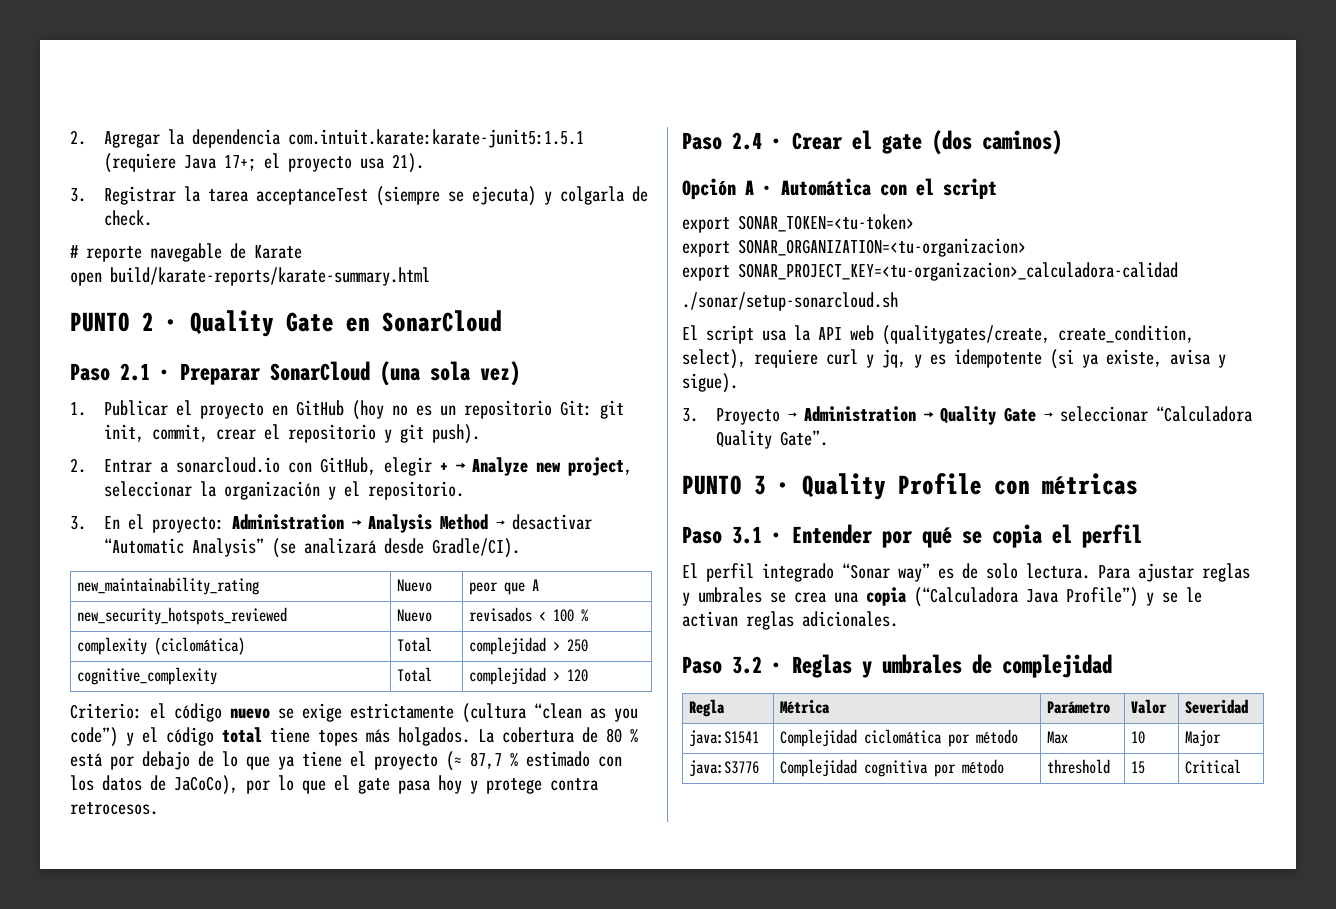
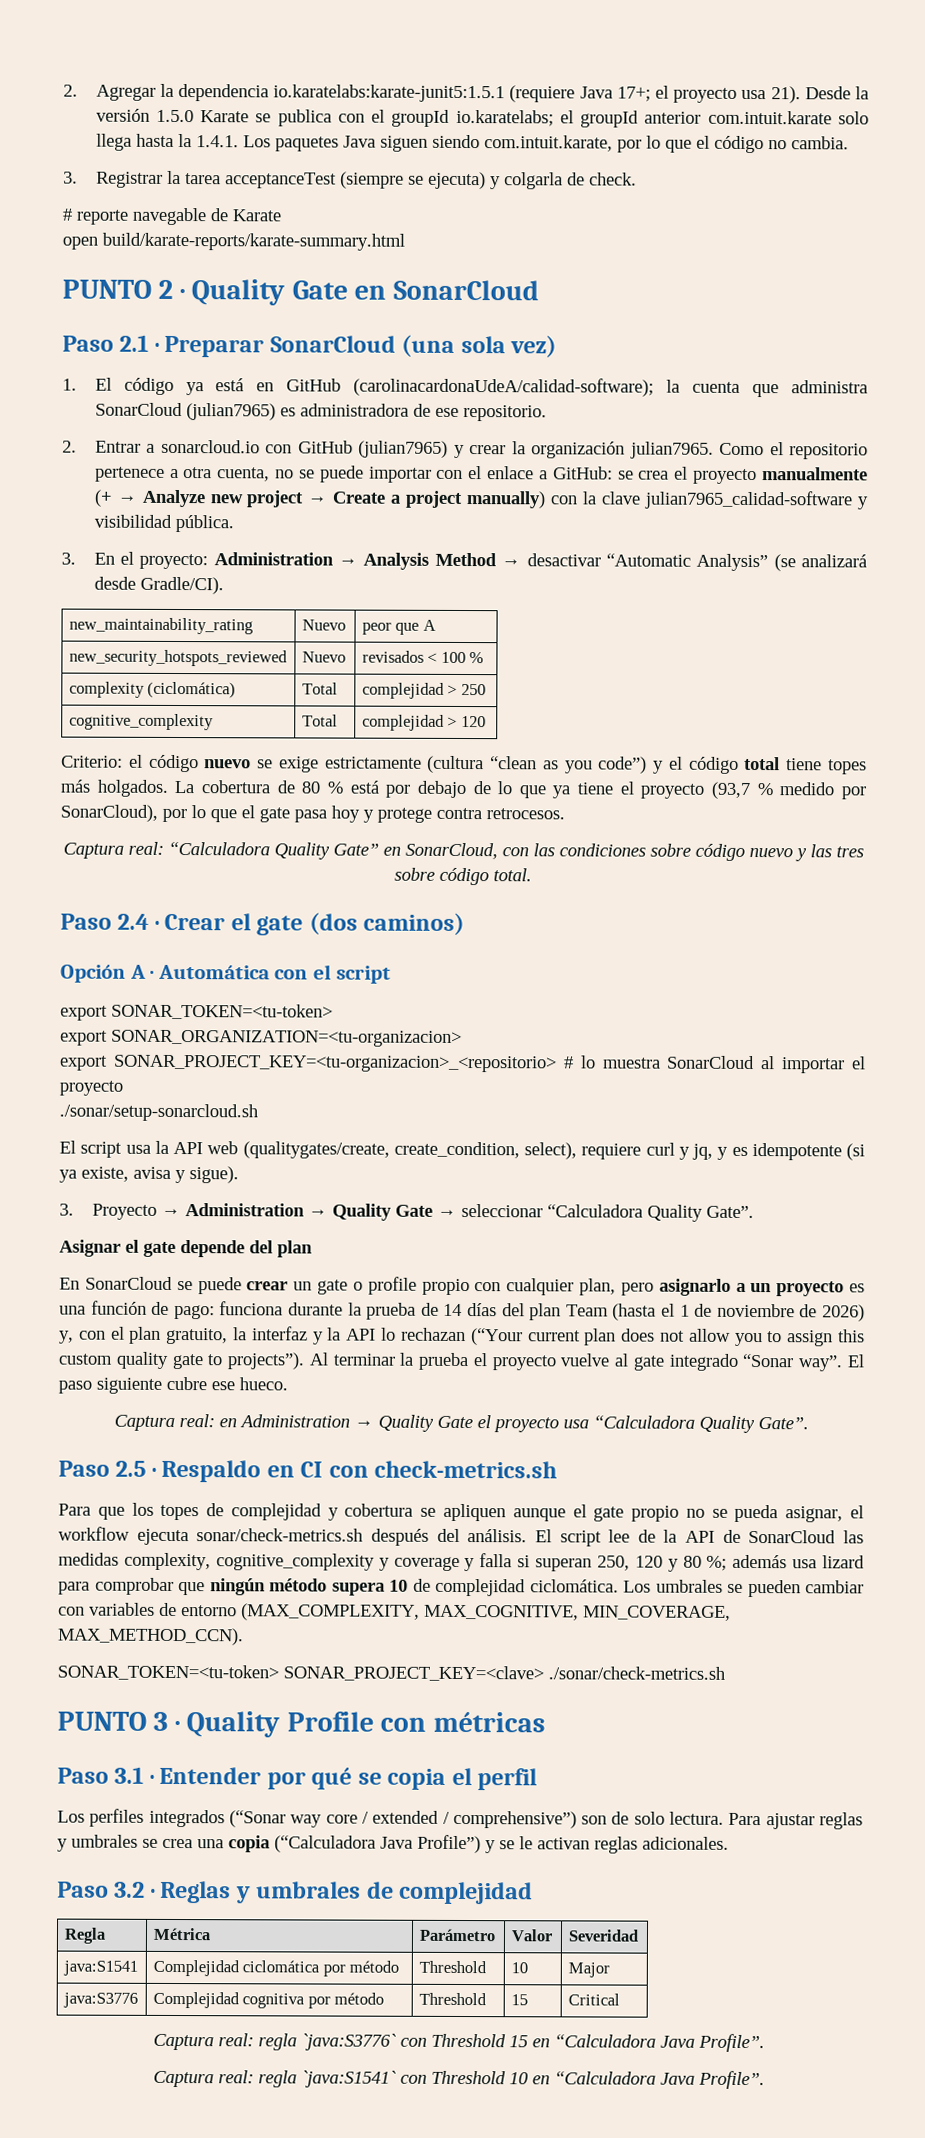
- 2. Agregar la dependencia com.intuit.karate:karate-junit5:1.5.1 (requiere Java 17+; el proyecto usa 21).
+ 2. Agregar la dependencia io.karatelabs:karate-junit5:1.5.1 (requiere Java 17+; el proyecto usa 21). Desde la versión 1.5.0 Karate se publica con el groupId io.karatelabs; el groupId anterior com.intuit.karate solo llega hasta la 1.4.1. Los paquetes Java siguen siendo com.intuit.karate, por lo que el código no cambia.
- 1. Publicar el proyecto en GitHub (hoy no es un repositorio Git: git init, commit, crear el repositorio y git push).
+ 1. El código ya está en GitHub (carolinacardonaUdeA/calidad-software); la cuenta que administra SonarCloud (julian7965) es administradora de ese repositorio.
- 2. Entrar a sonarcloud.io con GitHub, elegir + → Analyze new project, seleccionar la organización y el repositorio.
+ 2. Entrar a sonarcloud.io con GitHub (julian7965) y crear la organización julian7965. Como el repositorio pertenece a otra cuenta, no se puede importar con el enlace a GitHub: se crea el proyecto manualmente (+ → Analyze new project → Create a project manually) con la clave julian7965_calidad-software y visibilidad pública.
- La cobertura de 80 % está por debajo de lo que ya tiene el proyecto (≈ 87,7 % estimado con los datos de JaCoCo), por lo que el gate pasa hoy y protege contra retrocesos.
+ La cobertura de 80 % está por debajo de lo que ya tiene el proyecto (93,7 % medido por SonarCloud), por lo que el gate pasa hoy y protege contra retrocesos.
+ Captura real: “Calculadora Quality Gate” en SonarCloud, con las condiciones sobre código nuevo y las tres sobre código total.
- export SONAR_PROJECT_KEY=<tu-organizacion>_calculadora-calidad
+ export SONAR_PROJECT_KEY=<tu-organizacion>_<repositorio> # lo muestra SonarCloud al importar el proyecto
+ Asignar el gate depende del plan
+ En SonarCloud se puede crear un gate o profile propio con cualquier plan, pero asignarlo a un proyecto es una función de pago: funciona durante la prueba de 14 días del plan Team (hasta el 1 de noviembre de 2026) y, con el plan gratuito, la interfaz y la API lo rechazan (“Your current plan does not allow you to assign this custom quality gate to projects”). Al terminar la prueba el proyecto vuelve al gate integrado “Sonar way”. El paso siguiente cubre ese hueco.
+ Captura real: en Administration → Quality Gate el proyecto usa “Calculadora Quality Gate”.
+ Paso 2.5 · Respaldo en CI con check-metrics.sh
+ Para que los topes de complejidad y cobertura se apliquen aunque el gate propio no se pueda asignar, el workflow ejecuta sonar/check-metrics.sh después del análisis. El script lee de la API de SonarCloud las medidas complexity, cognitive_complexity y coverage y falla si superan 250, 120 y 80 %; además usa lizard para comprobar que ningún método supera 10 de complejidad ciclomática. Los umbrales se pueden cambiar con variables de entorno (MAX_COMPLEXITY, MAX_COGNITIVE, MIN_COVERAGE, MAX_METHOD_CCN).
+ SONAR_TOKEN=<tu-token> SONAR_PROJECT_KEY=<clave> ./sonar/check-metrics.sh
- El perfil integrado “Sonar way” es de solo lectura.
+ Los perfiles integrados (“Sonar way core / extended / comprehensive”) son de solo lectura.
- java:S1541 | Complejidad ciclomática por método | Max | 10 | Major
+ java:S1541 | Complejidad ciclomática por método | Threshold | 10 | Major
- java:S3776 | Complejidad cognitiva por método | threshold | 15 | Critical
+ java:S3776 | Complejidad cognitiva por método | Threshold | 15 | Critical
+ Captura real: regla `java:S3776` con Threshold 15 en “Calculadora Java Profile”.
+ Captura real: regla `java:S1541` con Threshold 10 en “Calculadora Java Profile”.

